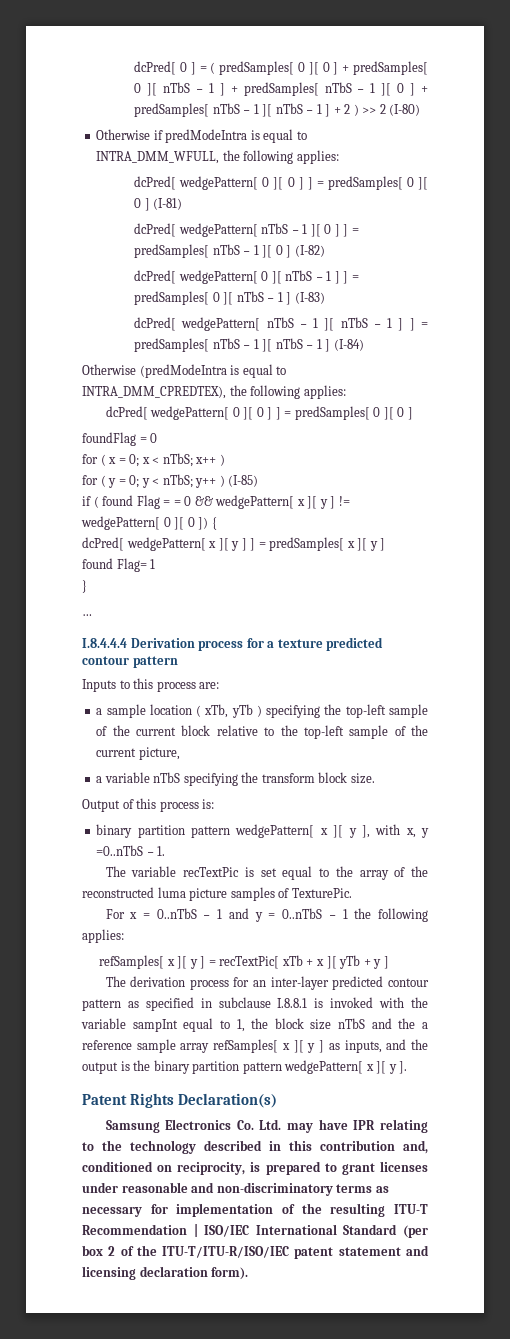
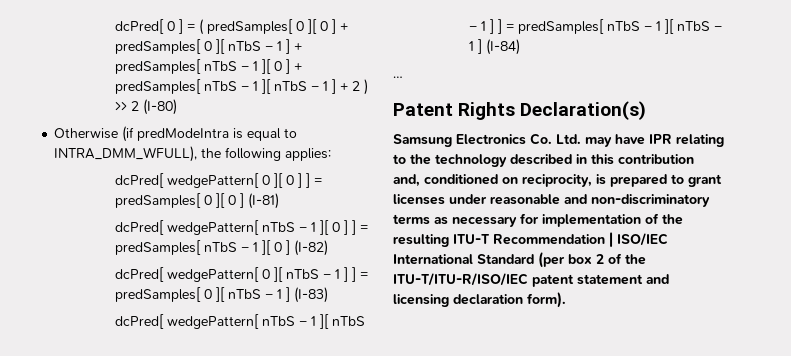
- Otherwise if predModeIntra is equal to INTRA_DMM_WFULL, the following applies:
+ Otherwise (if predModeIntra is equal to INTRA_DMM_WFULL), the following applies:
- Otherwise (predModeIntra is equal to INTRA_DMM_CPREDTEX), the following applies:
- dcPred[ wedgePattern[ 0 ][ 0 ] ] = predSamples[ 0 ][ 0 ]
- foundFlag = 0
- for ( x = 0; x < nTbS; x++ )
- for ( y = 0; y < nTbS; y++ ) (I-85)
- if ( found Flag = = 0 && wedgePattern[ x ][ y ] != wedgePattern[ 0 ][ 0 ]) {
- dcPred[ wedgePattern[ x ][ y ] ] = predSamples[ x ][ y ]
- found Flag= 1
- }
  …
- I.8.4.4.4 Derivation process for a texture predicted contour pattern
- Inputs to this process are:
- a sample location ( xTb, yTb ) specifying the top-left sample of the current block relative to the top-left sample of the current picture,
- a variable nTbS specifying the transform block size.
- Output of this process is:
- binary partition pattern wedgePattern[ x ][ y ], with x, y =0..nTbS − 1.
- The variable recTextPic is set equal to the array of the reconstructed luma picture samples of TexturePic.
- For x = 0..nTbS − 1 and y = 0..nTbS − 1 the following applies:
- refSamples[ x ][ y ] = recTextPic[ xTb + x ][ yTb + y ]
- The derivation process for an inter-layer predicted contour pattern as specified in subclause I.8.8.1 is invoked with the variable sampInt equal to 1, the block size nTbS and the a reference sample array refSamples[ x ][ y ] as inputs, and the output is the binary partition pattern wedgePattern[ x ][ y ].

